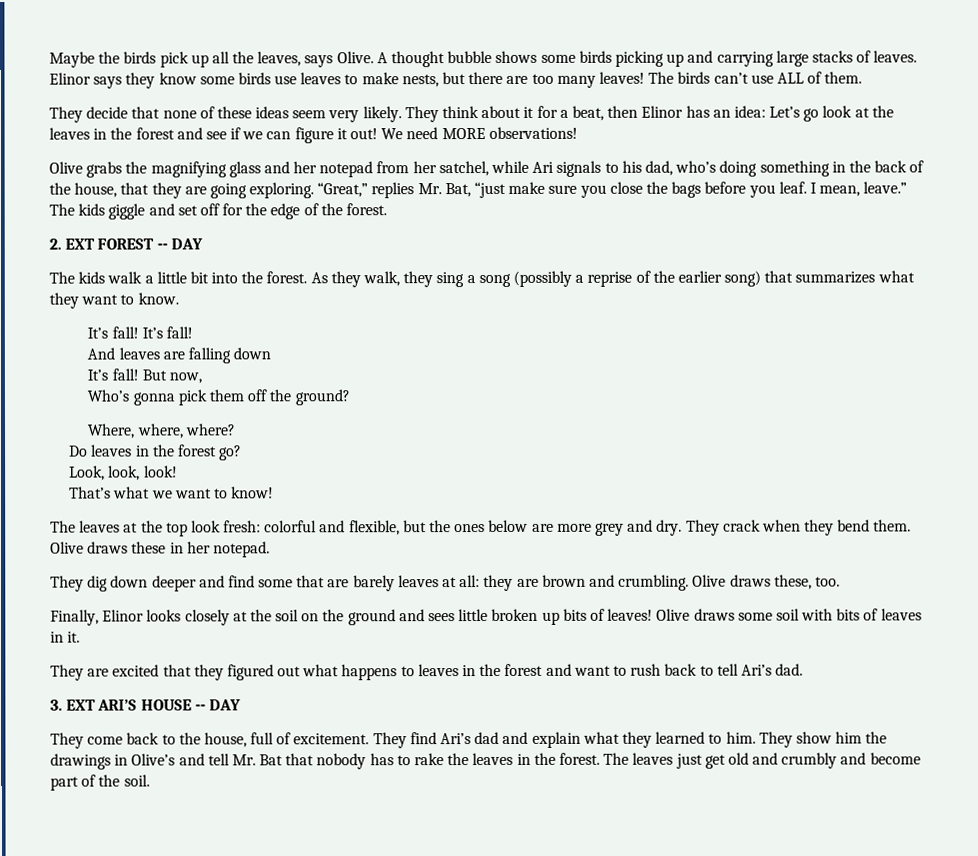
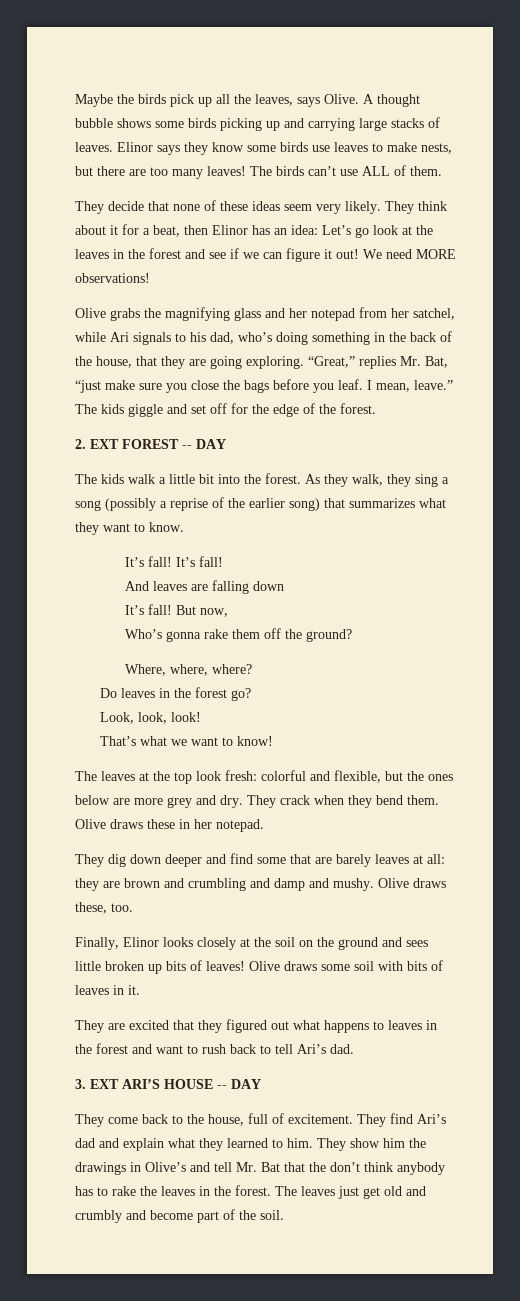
- Who’s gonna pick them off the ground?
+ Who’s gonna rake them off the ground?
- They dig down deeper and find some that are barely leaves at all: they are brown and crumbling.
+ They dig down deeper and find some that are barely leaves at all: they are brown and crumbling and damp and mushy.
- They show him the drawings in Olive’s and tell Mr. Bat that nobody has to rake the leaves in the forest.
+ They show him the drawings in Olive’s and tell Mr. Bat that the don’t think anybody has to rake the leaves in the forest.

